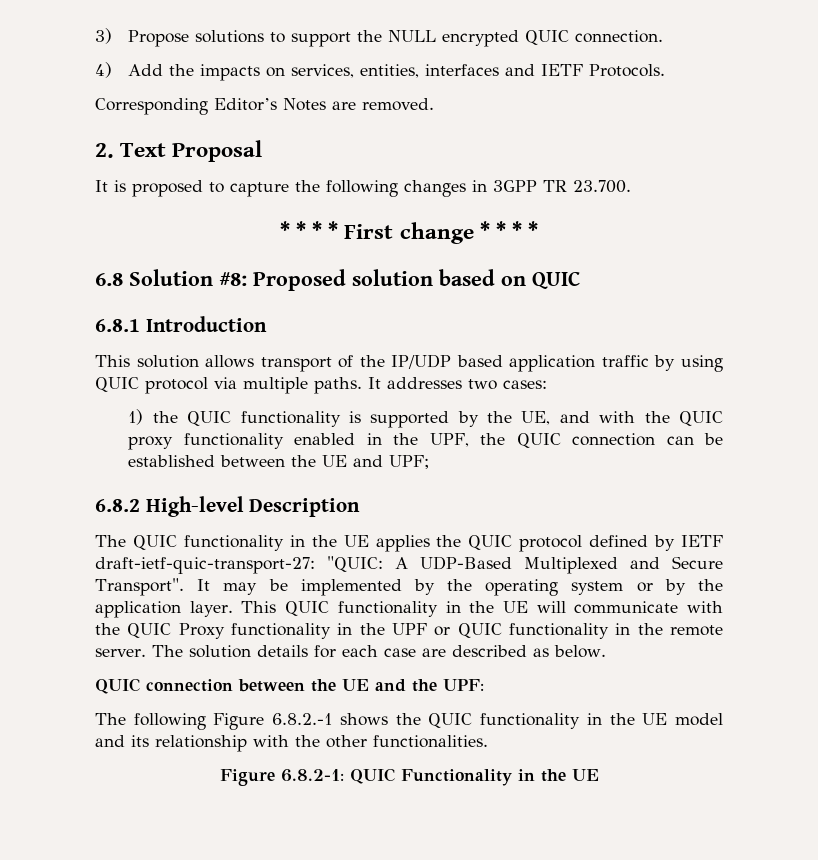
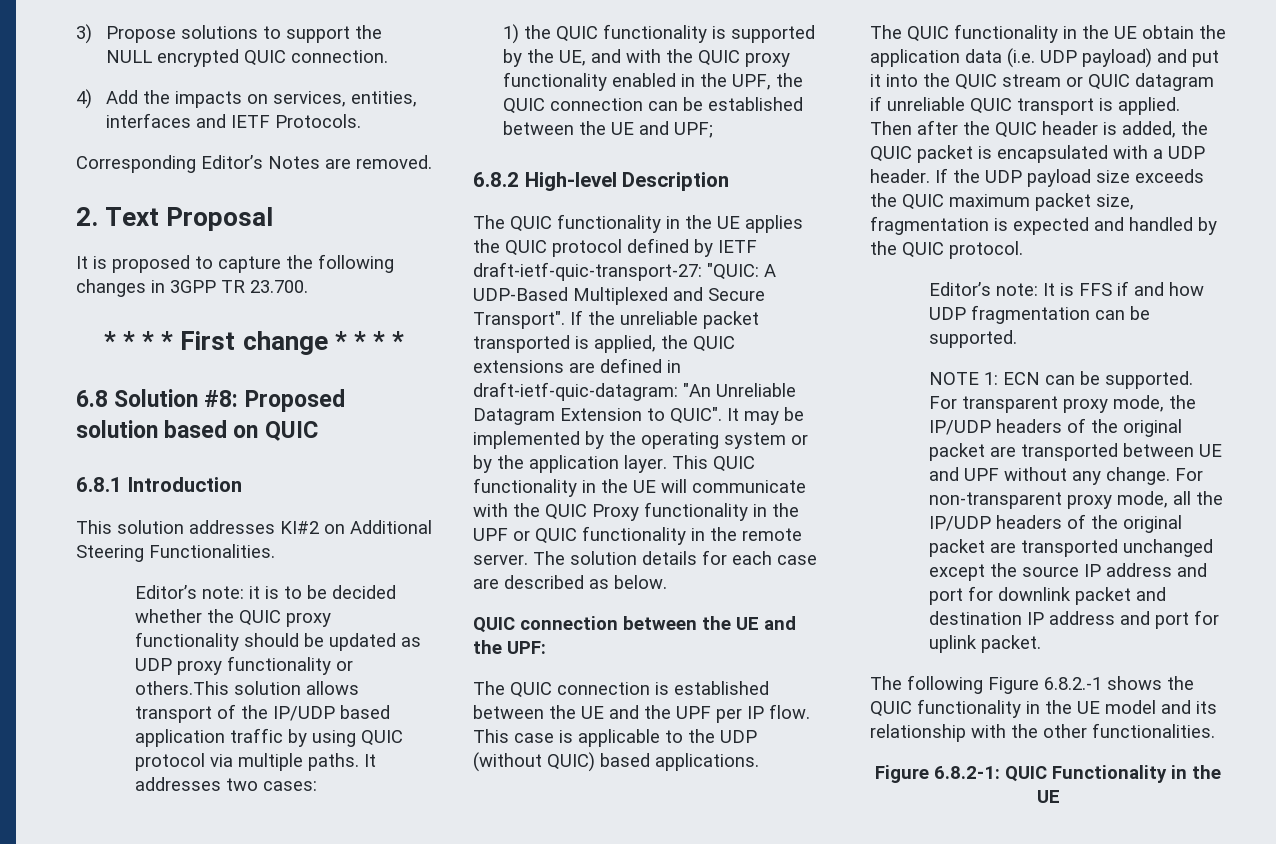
- This solution allows transport of the IP/UDP based application traffic by using QUIC protocol via multiple paths.
+ This solution addresses KI#2 on Additional Steering Functionalities.
+ Editor’s note: it is to be decided whether the QUIC proxy functionality should be updated as UDP proxy functionality or others.This solution allows transport of the IP/UDP based application traffic by using QUIC protocol via multiple paths.
+ If the unreliable packet transported is applied, the QUIC extensions are defined in draft-ietf-quic-datagram: "An Unreliable Datagram Extension to QUIC".
+ The QUIC connection is established between the UE and the UPF per IP flow. This case is applicable to the UDP (without QUIC) based applications.
+ The QUIC functionality in the UE obtain the application data (i.e. UDP payload) and put it into the QUIC stream or QUIC datagram if unreliable QUIC transport is applied. Then after the QUIC header is added, the QUIC packet is encapsulated with a UDP header. If the UDP payload size exceeds the QUIC maximum packet size, fragmentation is expected and handled by the QUIC protocol.
+ Editor’s note: It is FFS if and how UDP fragmentation can be supported.
+ NOTE 1: ECN can be supported. For transparent proxy mode, the IP/UDP headers of the original packet are transported between UE and UPF without any change. For non-transparent proxy mode, all the IP/UDP headers of the original packet are transported unchanged except the source IP address and port for downlink packet and destination IP address and port for uplink packet.

